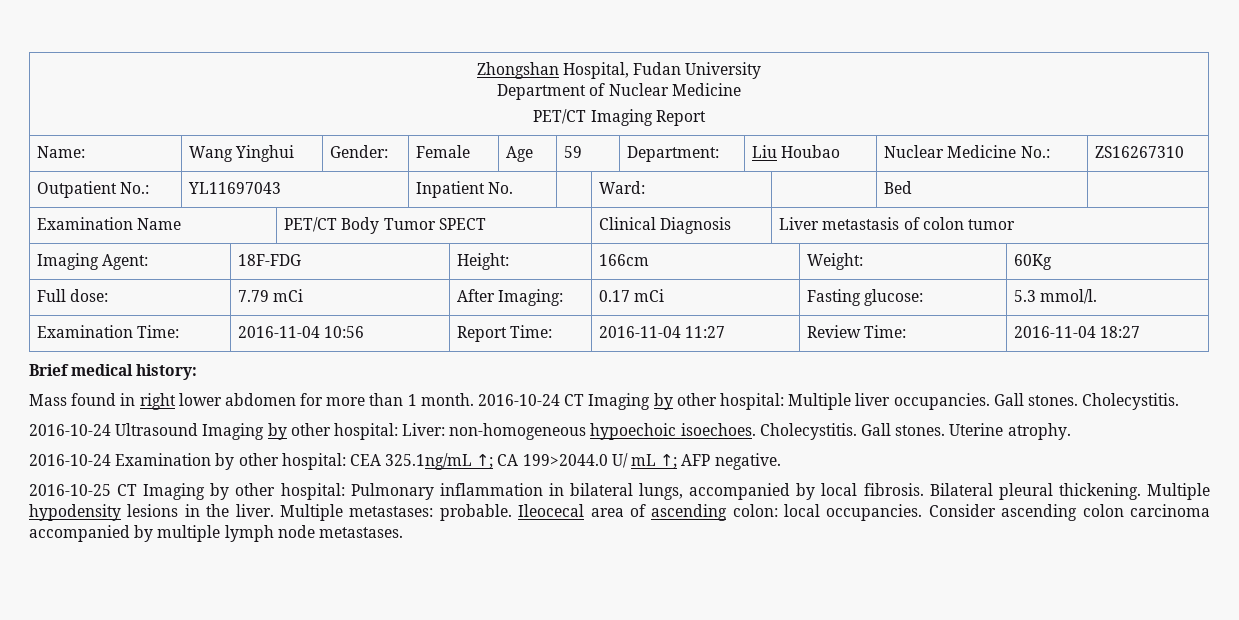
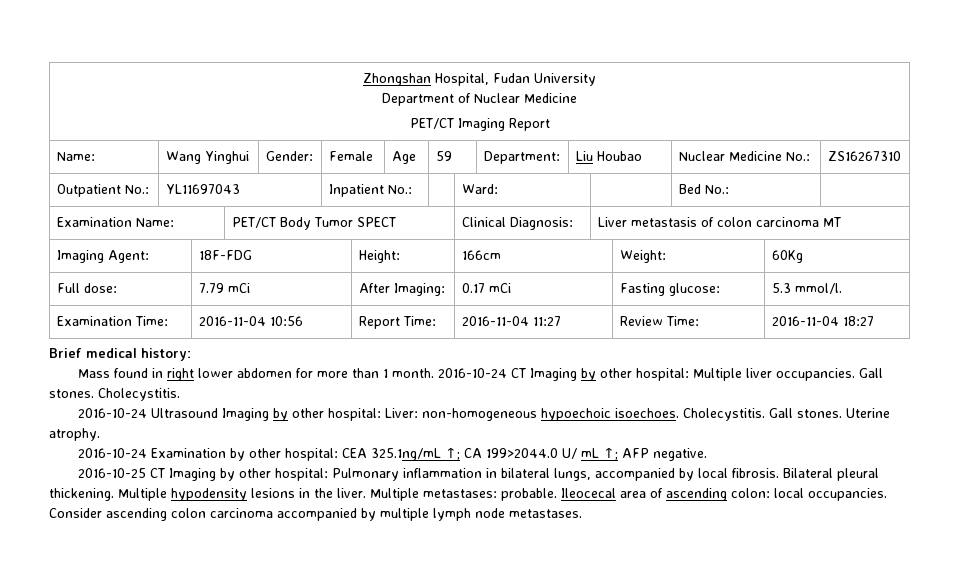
- Outpatient No.: | YL11697043 | Inpatient No. | | Ward: | | Bed |
- Examination Name | PET/CT Body Tumor SPECT | Clinical Diagnosis | Liver metastasis of colon tumor
+ Outpatient No.: | YL11697043 | Inpatient No.: | | Ward: | | Bed No.: |
+ Examination Name: | PET/CT Body Tumor SPECT | Clinical Diagnosis: | Liver metastasis of colon carcinoma MT

